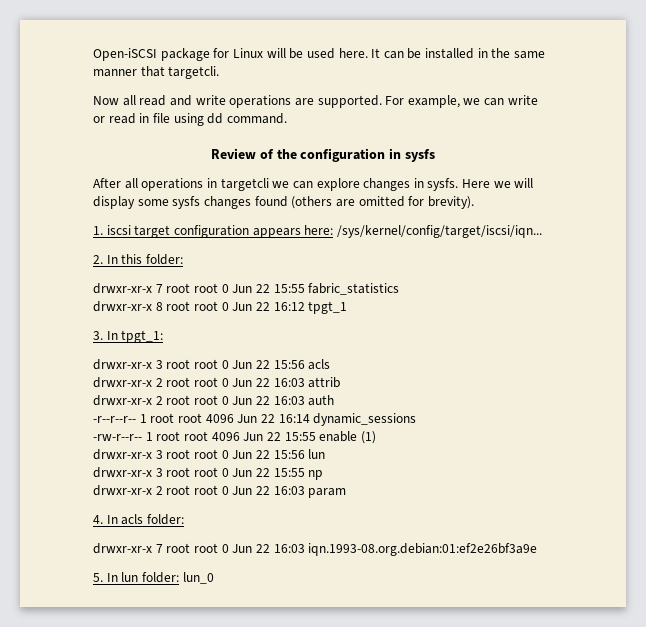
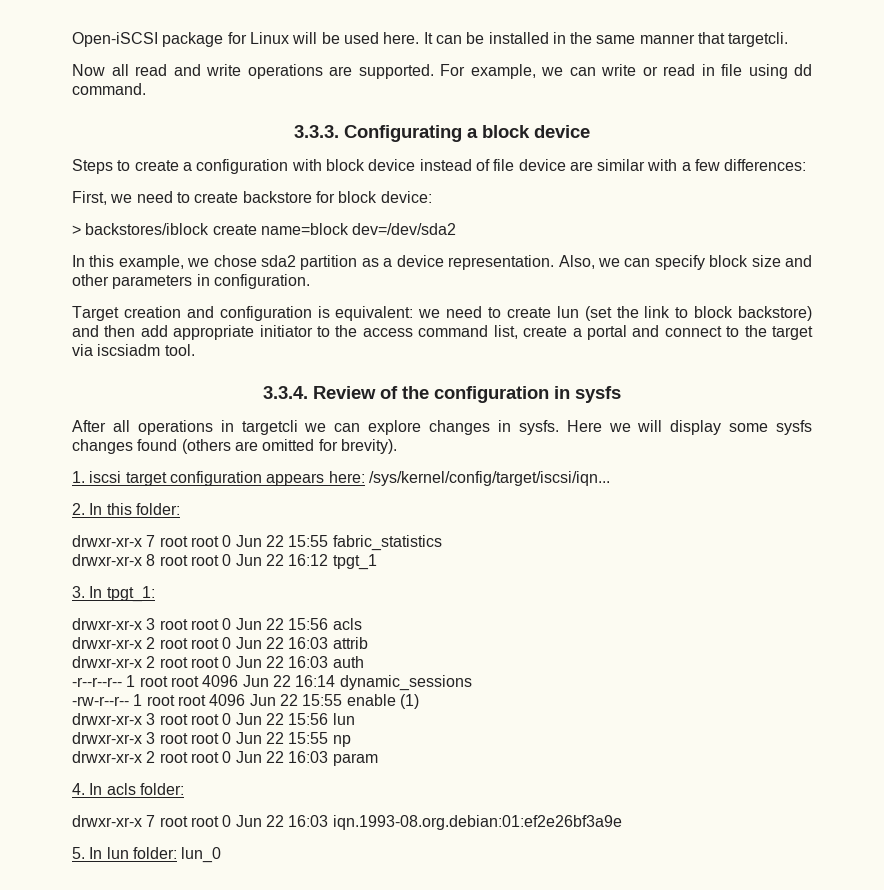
- Review of the configuration in sysfs
+ 3.3.3. Configurating a block device
+ Steps to create a configuration with block device instead of file device are similar with a few differences:
+ First, we need to create backstore for block device:
+ > backstores/iblock create name=block dev=/dev/sda2
+ In this example, we chose sda2 partition as a device representation. Also, we can specify block size and other parameters in configuration.
+ Target creation and configuration is equivalent: we need to create lun (set the link to block backstore) and then add appropriate initiator to the access command list, create a portal and connect to the target via iscsiadm tool.
+ 3.3.4. Review of the configuration in sysfs

